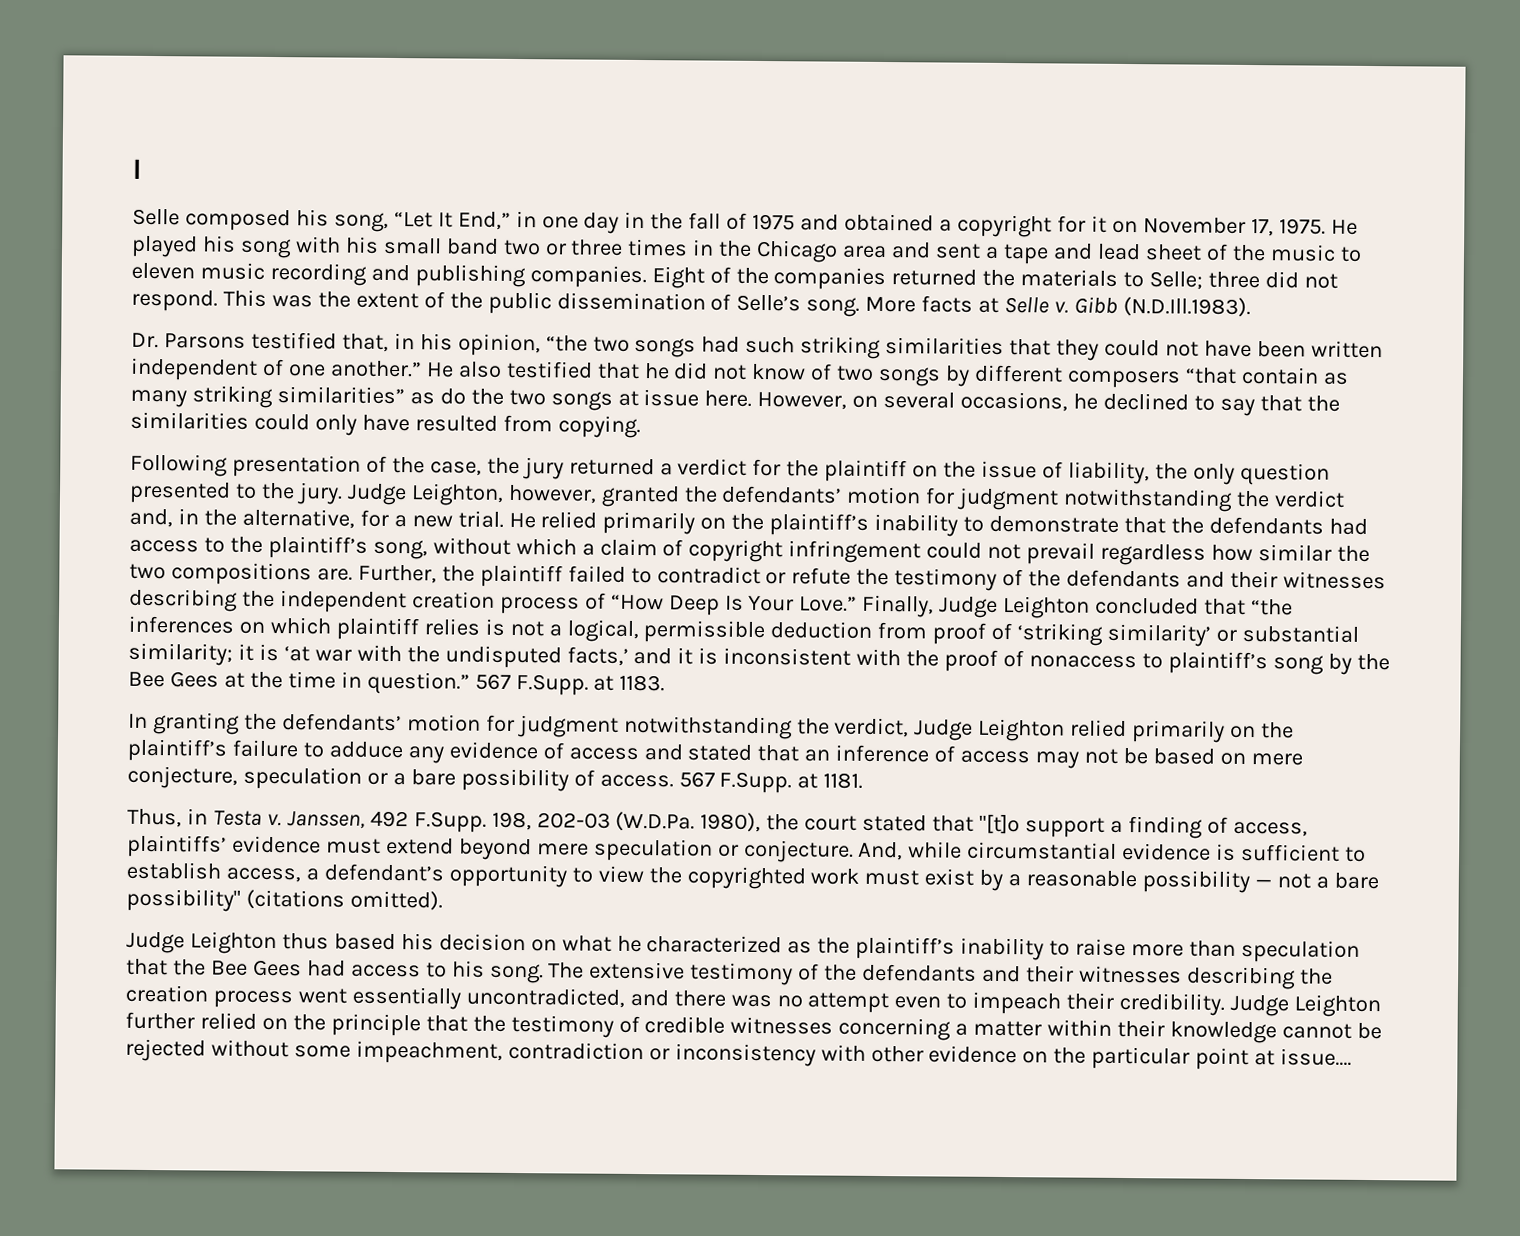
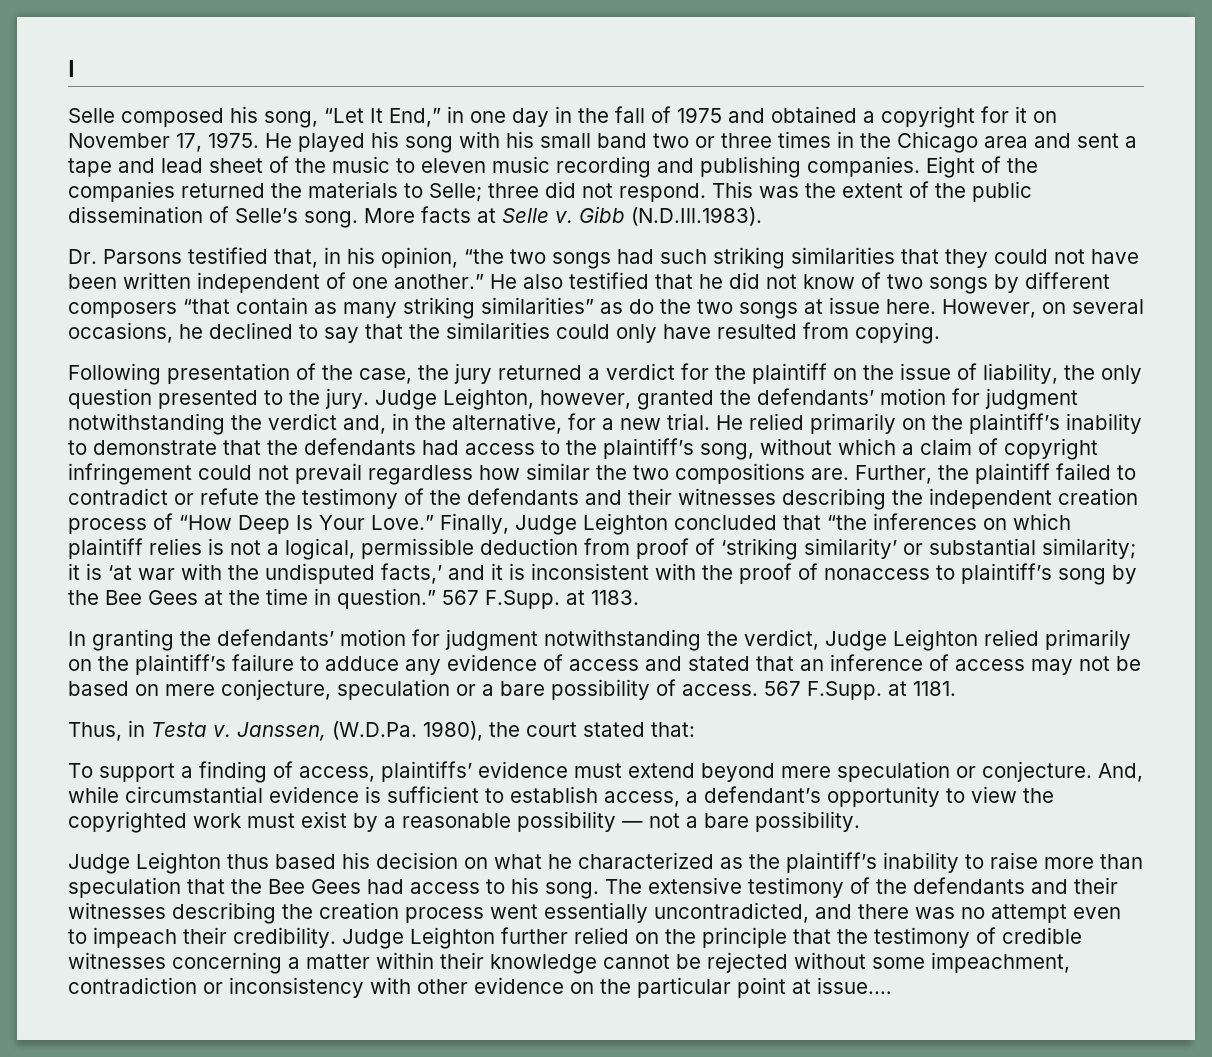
- Janssen, 492 F.Supp. 198, 202-03 (W.D.Pa. 1980), the court stated that "[t]o support a finding of access, plaintiffs’ evidence must extend beyond mere speculation or conjecture.
+ Janssen, (W.D.Pa. 1980), the court stated that:
+ To support a finding of access, plaintiffs’ evidence must extend beyond mere speculation or conjecture.
- And, while circumstantial evidence is sufficient to establish access, a defendant’s opportunity to view the copyrighted work must exist by a reasonable possibility — not a bare possibility" (citations omitted).
+ And, while circumstantial evidence is sufficient to establish access, a defendant’s opportunity to view the copyrighted work must exist by a reasonable possibility — not a bare possibility.

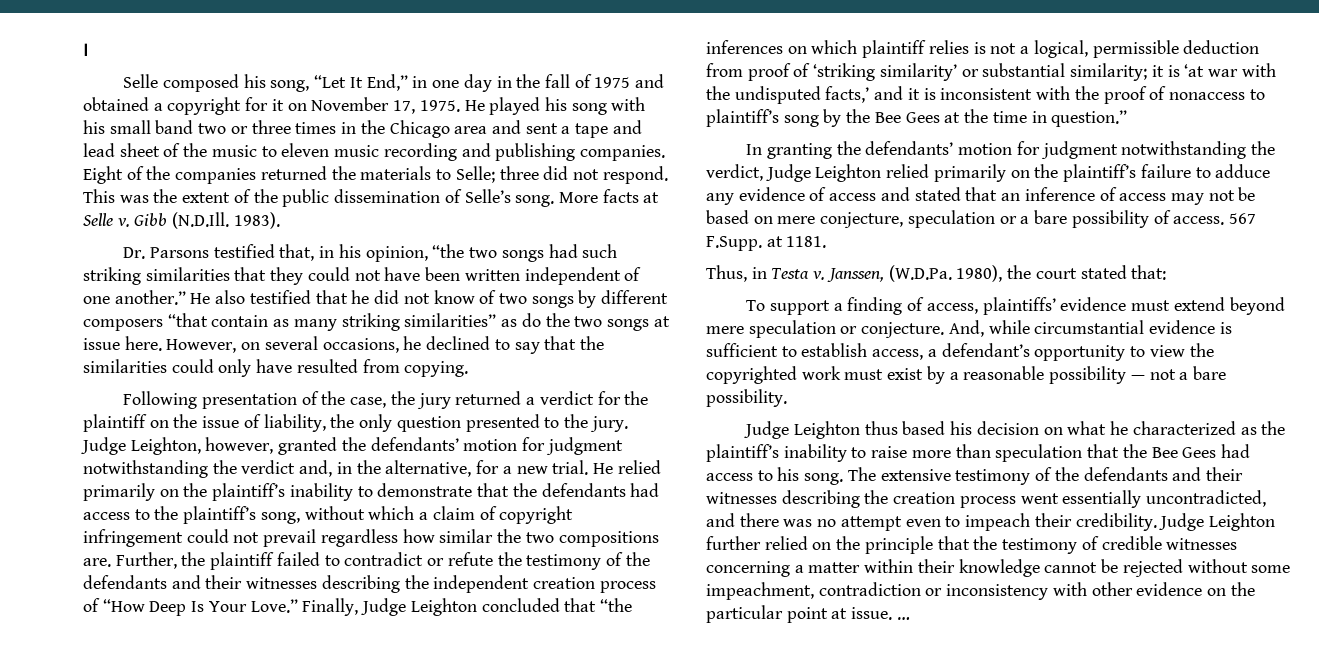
- Gibb (N.D.Ill.1983).
+ Gibb (N.D.Ill. 1983).
- 567 F.Supp. at 1183.
- Judge Leighton further relied on the principle that the testimony of credible witnesses concerning a matter within their knowledge cannot be rejected without some impeachment, contradiction or inconsistency with other evidence on the particular point at issue.…
+ Judge Leighton further relied on the principle that the testimony of credible witnesses concerning a matter within their knowledge cannot be rejected without some impeachment, contradiction or inconsistency with other evidence on the particular point at issue. …

